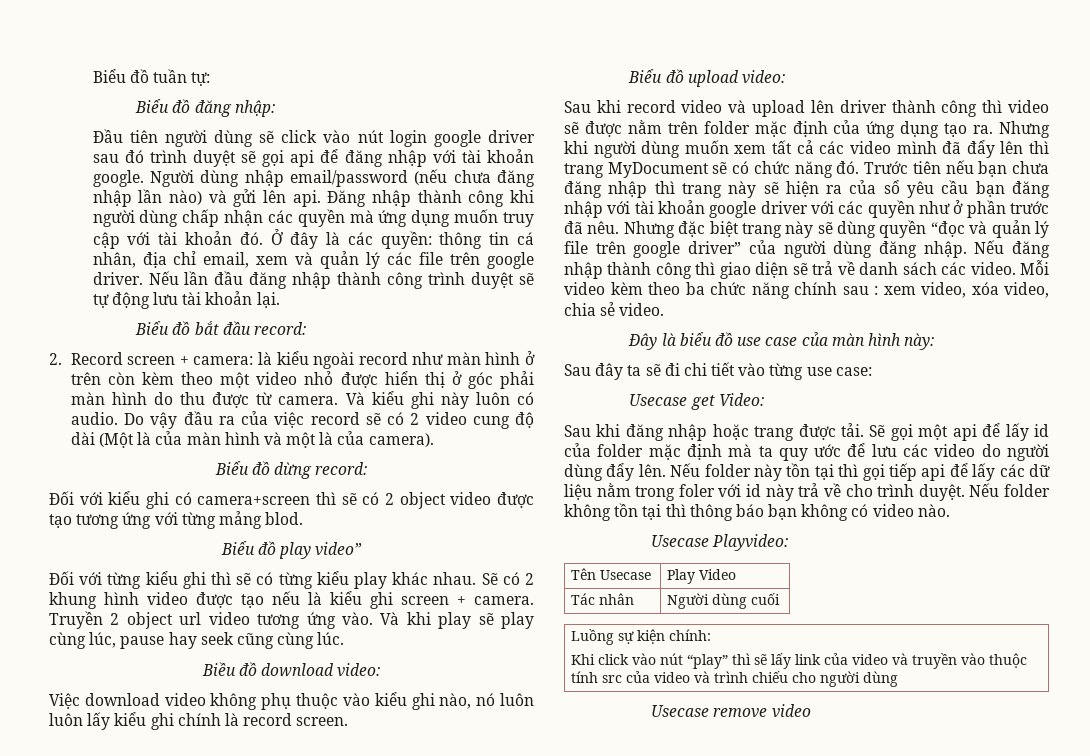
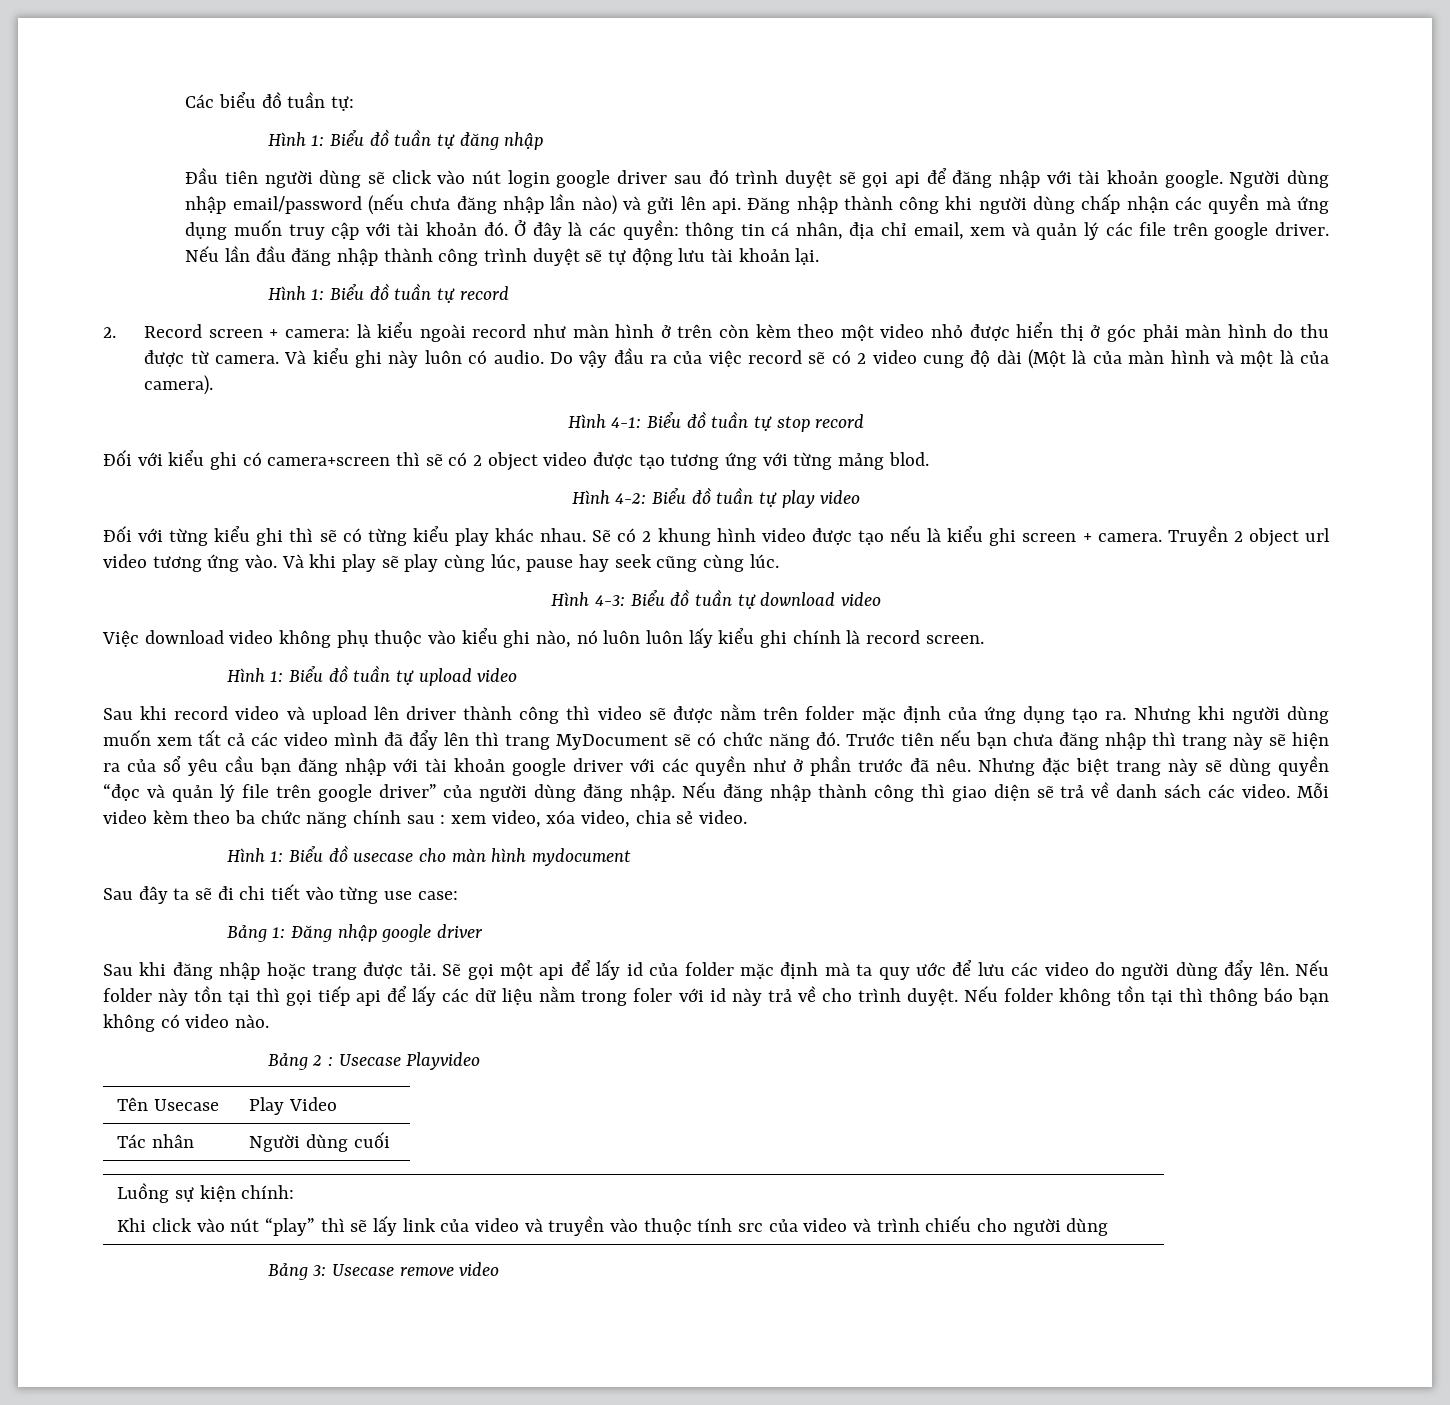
- Biểu đồ tuần tự:
+ Các biểu đồ tuần tự:
- Biểu đồ đăng nhập:
+ Hình 1: Biểu đồ tuần tự đăng nhập
- Biểu đồ bắt đầu record:
+ Hình 1: Biểu đồ tuần tự record
- Biểu đồ dừng record:
+ Hình 4-1: Biểu đồ tuần tự stop record
- Biểu đồ play video”
+ Hình 4-2: Biểu đồ tuần tự play video
- Biều đồ download video:
+ Hình 4-3: Biểu đồ tuần tự download video
- Biểu đồ upload video:
+ Hình 1: Biểu đồ tuần tự upload video
- Đây là biểu đồ use case của màn hình này:
+ Hình 1: Biểu đồ usecase cho màn hình mydocument
- Usecase get Video:
+ Bảng 1: Đăng nhập google driver
- Usecase Playvideo:
+ Bảng 2 : Usecase Playvideo
- Usecase remove video
+ Bảng 3: Usecase remove video

